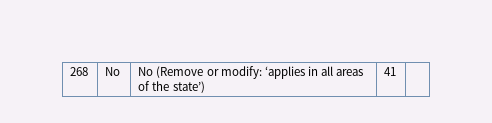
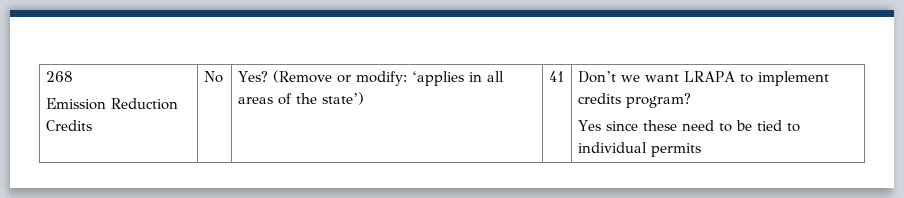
- 268 | No | No (Remove or modify: ‘applies in all areas of the state’) | 41 |
+ 268
+ Emission Reduction Credits | No | Yes? (Remove or modify: ‘applies in all areas of the state’) | 41 | Don’t we want LRAPA to implement credits program?
+ Yes since these need to be tied to individual permits

